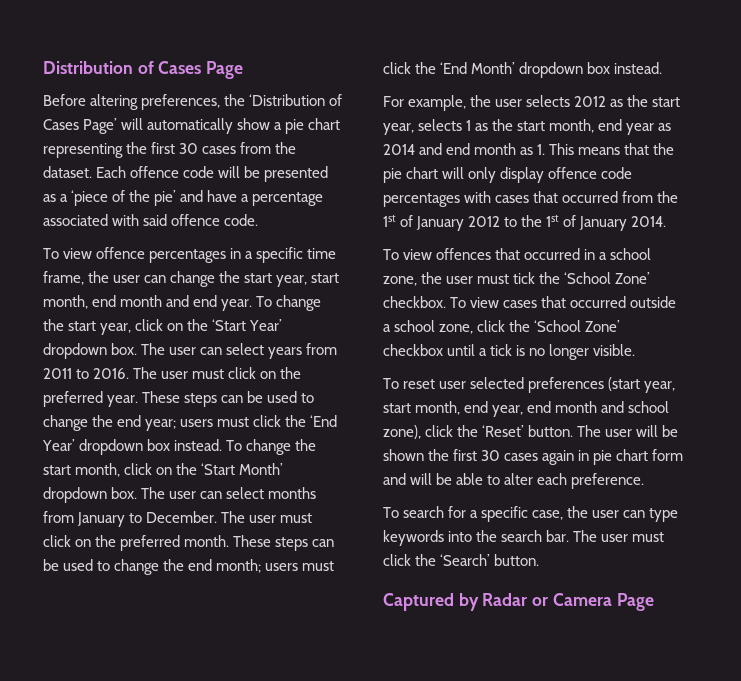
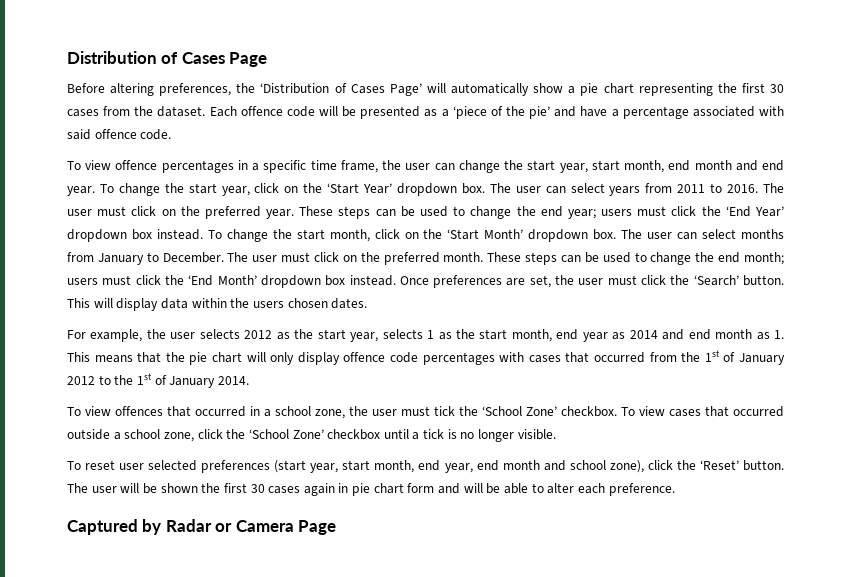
+ Once preferences are set, the user must click the ‘Search’ button. This will display data within the users chosen dates.
- To search for a specific case, the user can type keywords into the search bar. The user must click the ‘Search’ button.

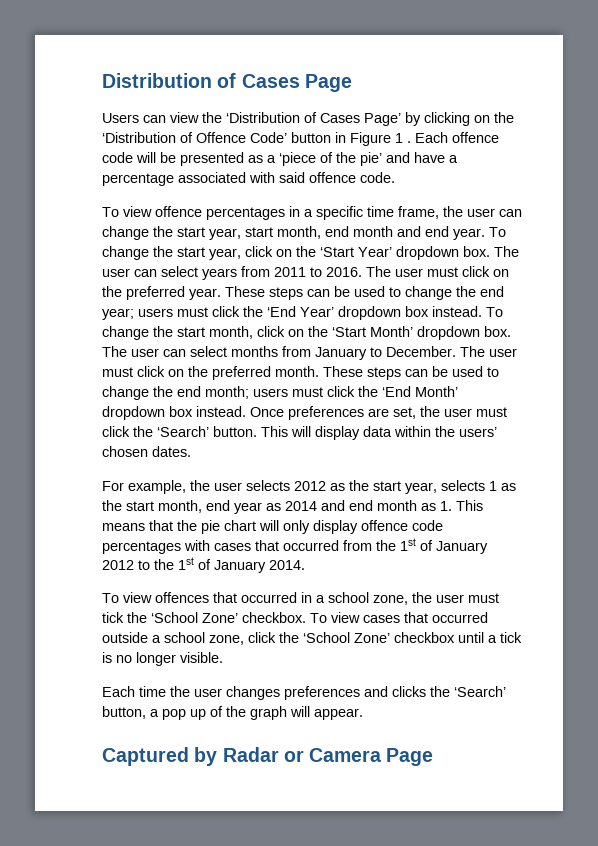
- Before altering preferences, the ‘Distribution of Cases Page’ will automatically show a pie chart representing the first 30 cases from the dataset.
+ Users can view the ‘Distribution of Cases Page’ by clicking on the ‘Distribution of Offence Code’ button in Figure 1 .
- This will display data within the users chosen dates.
+ This will display data within the users’ chosen dates.
- To reset user selected preferences (start year, start month, end year, end month and school zone), click the ‘Reset’ button. The user will be shown the first 30 cases again in pie chart form and will be able to alter each preference.
+ Each time the user changes preferences and clicks the ‘Search’ button, a pop up of the graph will appear.

